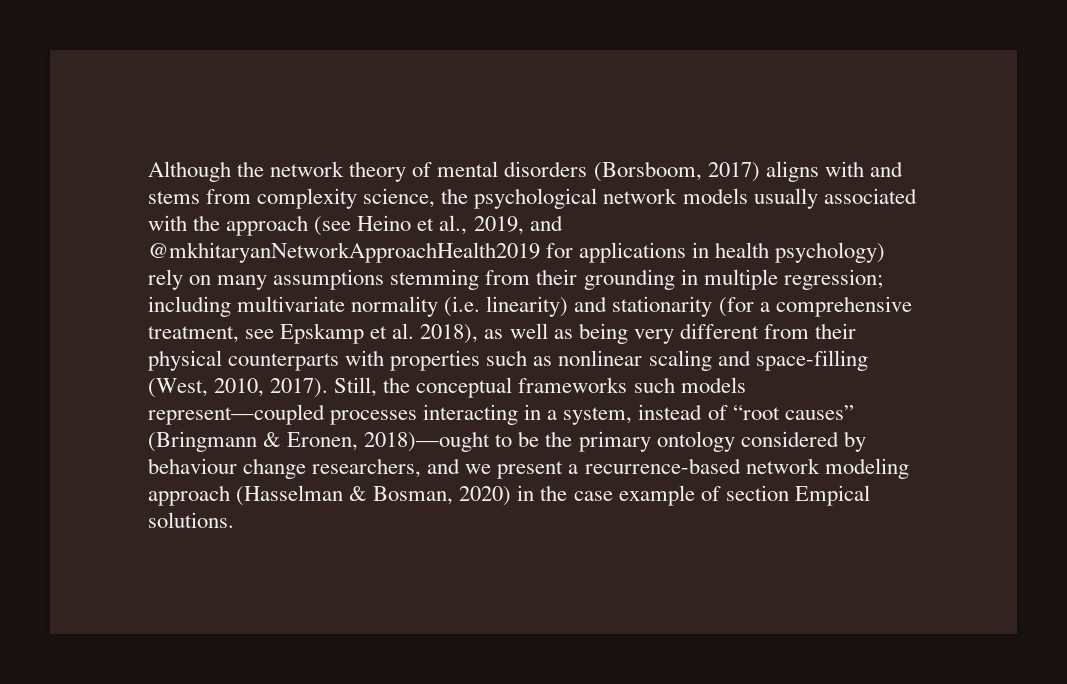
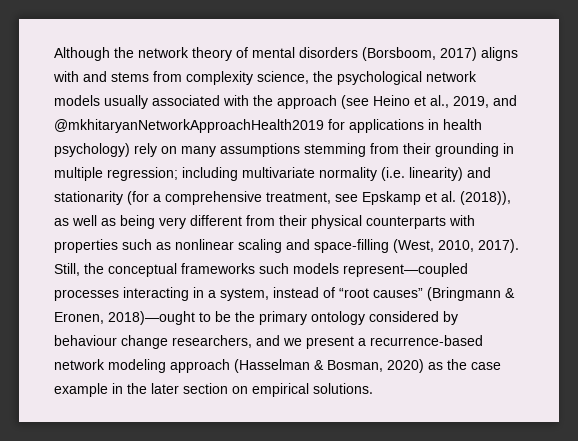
- including multivariate normality (i.e. linearity) and stationarity (for a comprehensive treatment, see Epskamp et al. 2018), as well as being very different from their physical counterparts with properties such as nonlinear scaling and space-filling (West, 2010, 2017).
+ including multivariate normality (i.e. linearity) and stationarity (for a comprehensive treatment, see Epskamp et al. (2018)), as well as being very different from their physical counterparts with properties such as nonlinear scaling and space-filling (West, 2010, 2017).
- Still, the conceptual frameworks such models represent—coupled processes interacting in a system, instead of “root causes” (Bringmann & Eronen, 2018)—ought to be the primary ontology considered by behaviour change researchers, and we present a recurrence-based network modeling approach (Hasselman & Bosman, 2020) in the case example of section Empical solutions.
+ Still, the conceptual frameworks such models represent—coupled processes interacting in a system, instead of “root causes” (Bringmann & Eronen, 2018)—ought to be the primary ontology considered by behaviour change researchers, and we present a recurrence-based network modeling approach (Hasselman & Bosman, 2020) as the case example in the later section on empirical solutions.

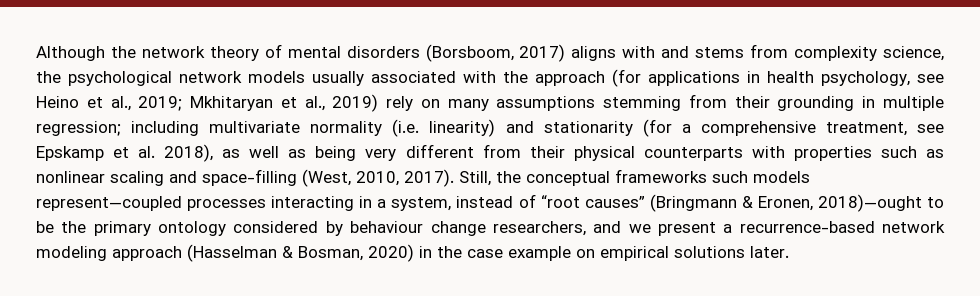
- Although the network theory of mental disorders (Borsboom, 2017) aligns with and stems from complexity science, the psychological network models usually associated with the approach (see Heino et al., 2019, and @mkhitaryanNetworkApproachHealth2019 for applications in health psychology) rely on many assumptions stemming from their grounding in multiple regression;
+ Although the network theory of mental disorders (Borsboom, 2017) aligns with and stems from complexity science, the psychological network models usually associated with the approach (for applications in health psychology, see Heino et al., 2019; Mkhitaryan et al., 2019) rely on many assumptions stemming from their grounding in multiple regression;
- including multivariate normality (i.e. linearity) and stationarity (for a comprehensive treatment, see Epskamp et al. (2018)), as well as being very different from their physical counterparts with properties such as nonlinear scaling and space-filling (West, 2010, 2017).
+ including multivariate normality (i.e. linearity) and stationarity (for a comprehensive treatment, see Epskamp et al. 2018), as well as being very different from their physical counterparts with properties such as nonlinear scaling and space-filling (West, 2010, 2017).
- Still, the conceptual frameworks such models represent—coupled processes interacting in a system, instead of “root causes” (Bringmann & Eronen, 2018)—ought to be the primary ontology considered by behaviour change researchers, and we present a recurrence-based network modeling approach (Hasselman & Bosman, 2020) as the case example in the later section on empirical solutions.
+ Still, the conceptual frameworks such models represent—coupled processes interacting in a system, instead of “root causes” (Bringmann & Eronen, 2018)—ought to be the primary ontology considered by behaviour change researchers, and we present a recurrence-based network modeling approach (Hasselman & Bosman, 2020) in the case example on empirical solutions later.

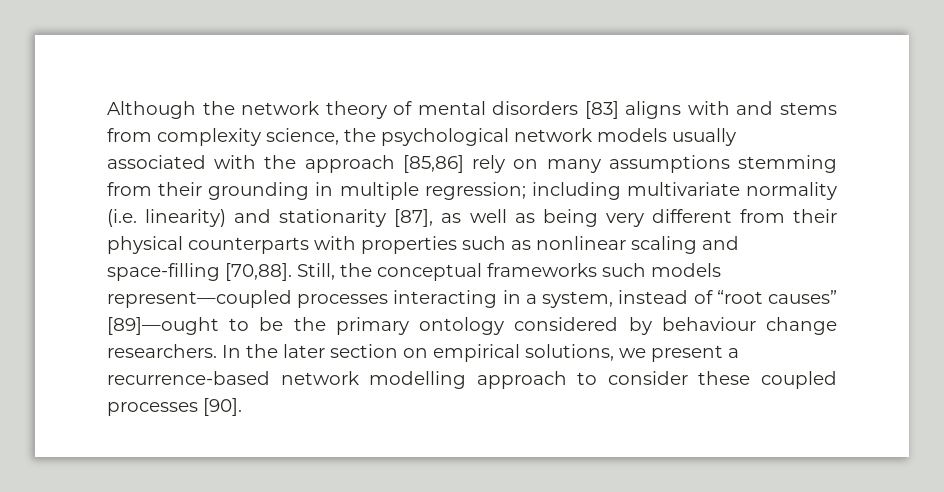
- Although the network theory of mental disorders (Borsboom, 2017) aligns with and stems from complexity science, the psychological network models usually associated with the approach (for applications in health psychology, see Heino et al., 2019; Mkhitaryan et al., 2019) rely on many assumptions stemming from their grounding in multiple regression; including multivariate normality (i.e. linearity) and stationarity (for a comprehensive treatment, see Epskamp et al. 2018), as well as being very different from their physical counterparts with properties such as nonlinear scaling and space-filling (West, 2010, 2017).
+ Although the network theory of mental disorders [83] aligns with and stems from complexity science, the psychological network models usually associated with the approach [85,86] rely on many assumptions stemming from their grounding in multiple regression; including multivariate normality (i.e. linearity) and stationarity [87], as well as being very different from their physical counterparts with properties such as nonlinear scaling and space-filling [70,88].
- Still, the conceptual frameworks such models represent—coupled processes interacting in a system, instead of “root causes” (Bringmann & Eronen, 2018)—ought to be the primary ontology considered by behaviour change researchers, and we present a recurrence-based network modeling approach (Hasselman & Bosman, 2020) in the case example on empirical solutions later.
+ Still, the conceptual frameworks such models represent—coupled processes interacting in a system, instead of “root causes” [89]—ought to be the primary ontology considered by behaviour change researchers. In the later section on empirical solutions, we present a recurrence-based network modelling approach to consider these coupled processes [90].

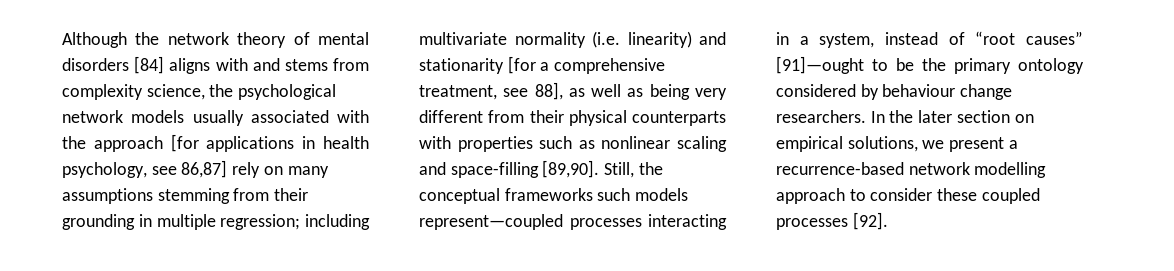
- Although the network theory of mental disorders [83] aligns with and stems from complexity science, the psychological network models usually associated with the approach [85,86] rely on many assumptions stemming from their grounding in multiple regression; including multivariate normality (i.e. linearity) and stationarity [87], as well as being very different from their physical counterparts with properties such as nonlinear scaling and space-filling [70,88].
+ Although the network theory of mental disorders [84] aligns with and stems from complexity science, the psychological network models usually associated with the approach [for applications in health psychology, see 86,87] rely on many assumptions stemming from their grounding in multiple regression; including multivariate normality (i.e. linearity) and stationarity [for a comprehensive treatment, see 88], as well as being very different from their physical counterparts with properties such as nonlinear scaling and space-filling [89,90].
- Still, the conceptual frameworks such models represent—coupled processes interacting in a system, instead of “root causes” [89]—ought to be the primary ontology considered by behaviour change researchers.
+ Still, the conceptual frameworks such models represent—coupled processes interacting in a system, instead of “root causes” [91]—ought to be the primary ontology considered by behaviour change researchers.
- In the later section on empirical solutions, we present a recurrence-based network modelling approach to consider these coupled processes [90].
+ In the later section on empirical solutions, we present a recurrence-based network modelling approach to consider these coupled processes [92].

